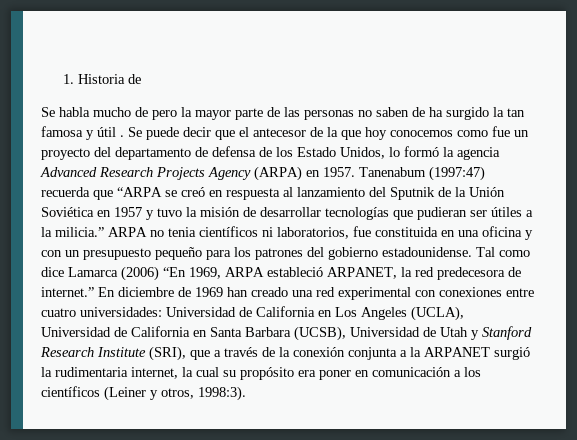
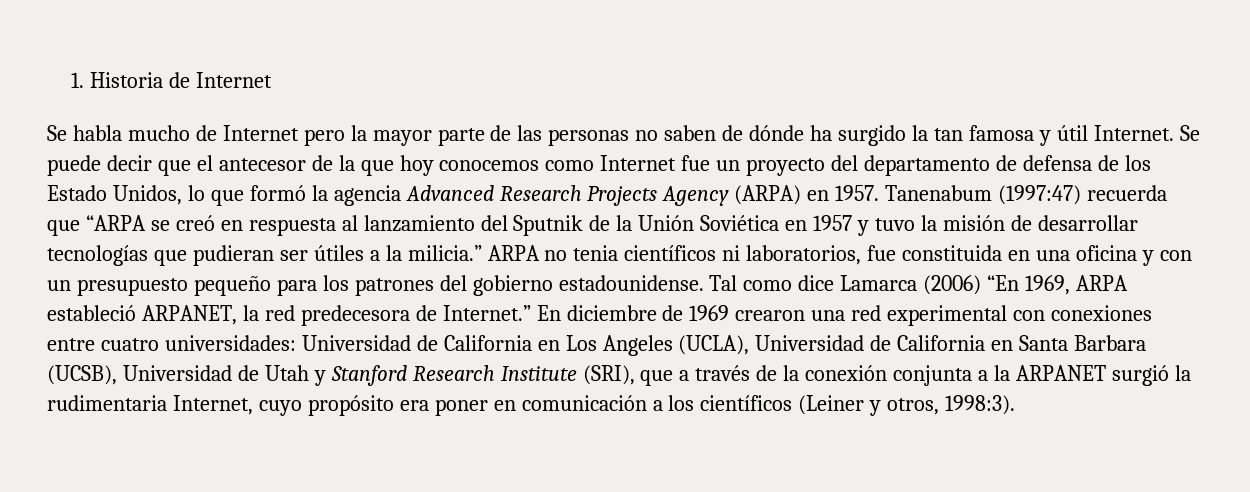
- 1. Historia de
+ 1. Historia de Internet
- Se habla mucho de pero la mayor parte de las personas no saben de ha surgido la tan famosa y útil .
+ Se habla mucho de Internet pero la mayor parte de las personas no saben de dónde ha surgido la tan famosa y útil Internet.
- Se puede decir que el antecesor de la que hoy conocemos como fue un proyecto del departamento de defensa de los Estado Unidos, lo formó la agencia Advanced Research Projects Agency (ARPA) en 1957.
+ Se puede decir que el antecesor de la que hoy conocemos como Internet fue un proyecto del departamento de defensa de los Estado Unidos, lo que formó la agencia Advanced Research Projects Agency (ARPA) en 1957.
- Tal como dice Lamarca (2006) “En 1969, ARPA estableció ARPANET, la red predecesora de internet.”
+ Tal como dice Lamarca (2006) “En 1969, ARPA estableció ARPANET, la red predecesora de Internet.”
- En diciembre de 1969 han creado una red experimental con conexiones entre cuatro universidades: Universidad de California en Los Angeles (UCLA), Universidad de California en Santa Barbara (UCSB), Universidad de Utah y Stanford Research Institute (SRI), que a través de la conexión conjunta a la ARPANET surgió la rudimentaria internet, la cual su propósito era poner en comunicación a los científicos (Leiner y otros, 1998:3).
+ En diciembre de 1969 crearon una red experimental con conexiones entre cuatro universidades: Universidad de California en Los Angeles (UCLA), Universidad de California en Santa Barbara (UCSB), Universidad de Utah y Stanford Research Institute (SRI), que a través de la conexión conjunta a la ARPANET surgió la rudimentaria Internet, cuyo propósito era poner en comunicación a los científicos (Leiner y otros, 1998:3).

